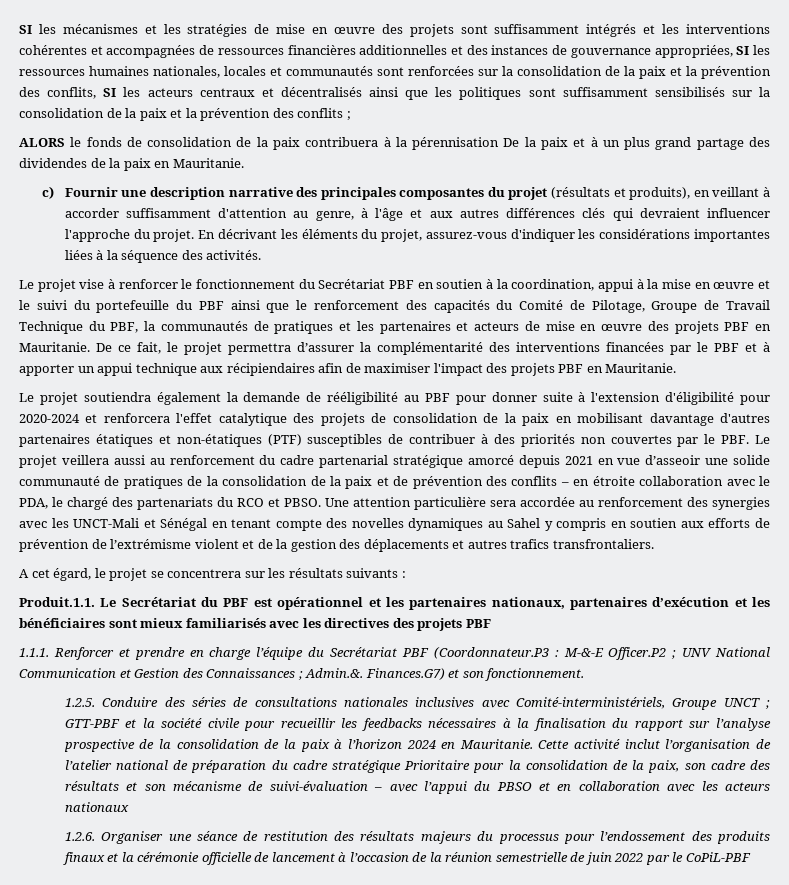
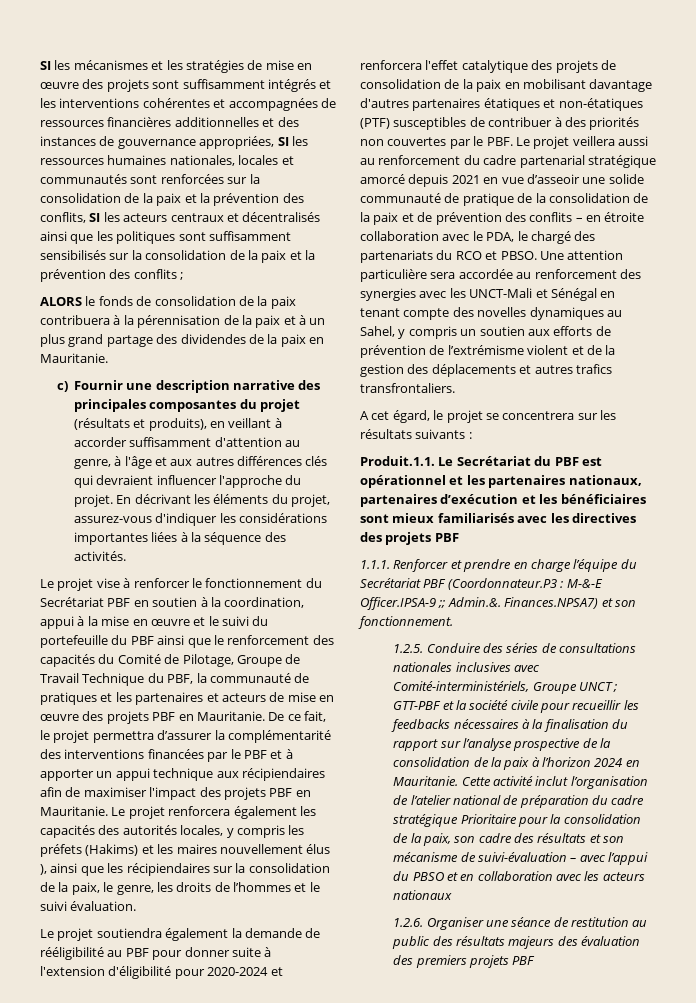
- ALORS le fonds de consolidation de la paix contribuera à la pérennisation De la paix et à un plus grand partage des dividendes de la paix en Mauritanie.
+ ALORS le fonds de consolidation de la paix contribuera à la pérennisation de la paix et à un plus grand partage des dividendes de la paix en Mauritanie.
- Le projet vise à renforcer le fonctionnement du Secrétariat PBF en soutien à la coordination, appui à la mise en œuvre et le suivi du portefeuille du PBF ainsi que le renforcement des capacités du Comité de Pilotage, Groupe de Travail Technique du PBF, la communautés de pratiques et les partenaires et acteurs de mise en œuvre des projets PBF en Mauritanie.
+ Le projet vise à renforcer le fonctionnement du Secrétariat PBF en soutien à la coordination, appui à la mise en œuvre et le suivi du portefeuille du PBF ainsi que le renforcement des capacités du Comité de Pilotage, Groupe de Travail Technique du PBF, la communauté de pratiques et les partenaires et acteurs de mise en œuvre des projets PBF en Mauritanie.
+ Le projet renforcera également les capacités des autorités locales, y compris les préfets (Hakims) et les maires nouvellement élus ), ainsi que les récipiendaires sur la consolidation de la paix, le genre, les droits de l’hommes et le suivi évaluation.
- Le projet soutiendra également la demande de rééligibilité au PBF pour donner suite à l'extension d'éligibilité pour 2020-2024 et renforcera l'effet catalytique des projets de consolidation de la paix en mobilisant davantage d'autres partenaires étatiques et non-étatiques (PTF) susceptibles de contribuer à des priorités non couvertes par le PBF. Le projet veillera aussi au renforcement du cadre partenarial stratégique amorcé depuis 2021 en vue d’asseoir une solide communauté de pratiques de la consolidation de la paix et de prévention des conflits – en étroite collaboration avec le PDA, le chargé des partenariats du RCO et PBSO.
+ Le projet soutiendra également la demande de rééligibilité au PBF pour donner suite à l'extension d'éligibilité pour 2020-2024 et renforcera l'effet catalytique des projets de consolidation de la paix en mobilisant davantage d'autres partenaires étatiques et non-étatiques (PTF) susceptibles de contribuer à des priorités non couvertes par le PBF. Le projet veillera aussi au renforcement du cadre partenarial stratégique amorcé depuis 2021 en vue d’asseoir une solide communauté de pratique de la consolidation de la paix et de prévention des conflits – en étroite collaboration avec le PDA, le chargé des partenariats du RCO et PBSO.
- Une attention particulière sera accordée au renforcement des synergies avec les UNCT-Mali et Sénégal en tenant compte des novelles dynamiques au Sahel y compris en soutien aux efforts de prévention de l’extrémisme violent et de la gestion des déplacements et autres trafics transfrontaliers.
+ Une attention particulière sera accordée au renforcement des synergies avec les UNCT-Mali et Sénégal en tenant compte des novelles dynamiques au Sahel, y compris un soutien aux efforts de prévention de l’extrémisme violent et de la gestion des déplacements et autres trafics transfrontaliers.
- 1.1.1. Renforcer et prendre en charge l’équipe du Secrétariat PBF (Coordonnateur.P3 : M-&-E Officer.P2 ; UNV National Communication et Gestion des Connaissances ; Admin.&. Finances.G7) et son fonctionnement.
+ 1.1.1. Renforcer et prendre en charge l’équipe du Secrétariat PBF (Coordonnateur.P3 : M-&-E Officer.IPSA-9 ;; Admin.&. Finances.NPSA7) et son fonctionnement.
- 1.2.6. Organiser une séance de restitution des résultats majeurs du processus pour l’endossement des produits finaux et la cérémonie officielle de lancement à l’occasion de la réunion semestrielle de juin 2022 par le CoPiL-PBF
+ 1.2.6. Organiser une séance de restitution au public des résultats majeurs des évaluation des premiers projets PBF

